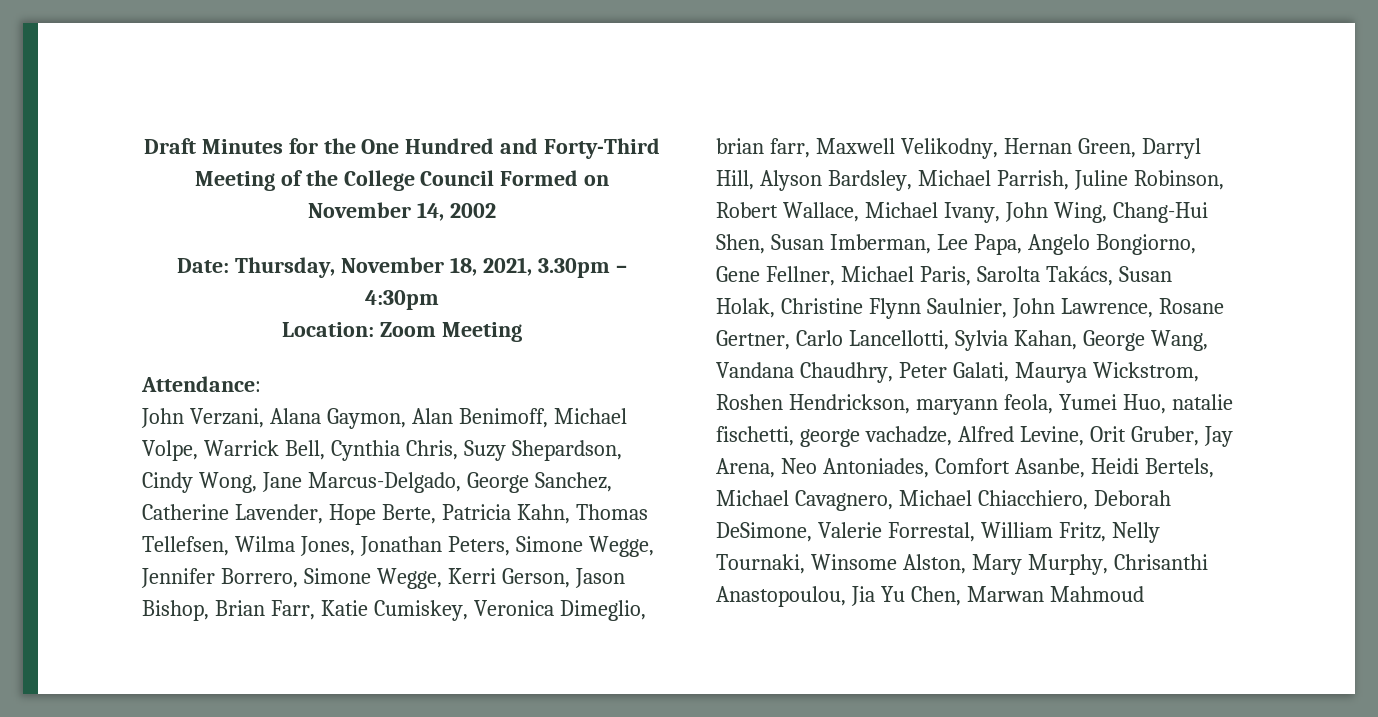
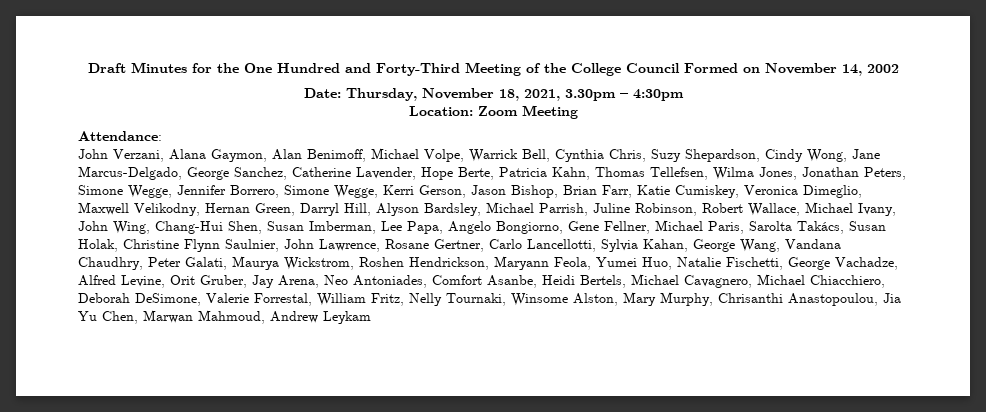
- John Verzani, Alana Gaymon, Alan Benimoff, Michael Volpe, Warrick Bell, Cynthia Chris, Suzy Shepardson, Cindy Wong, Jane Marcus-Delgado, George Sanchez, Catherine Lavender, Hope Berte, Patricia Kahn, Thomas Tellefsen, Wilma Jones, Jonathan Peters, Simone Wegge, Jennifer Borrero, Simone Wegge, Kerri Gerson, Jason Bishop, Brian Farr, Katie Cumiskey, Veronica Dimeglio, brian farr, Maxwell Velikodny, Hernan Green, Darryl Hill, Alyson Bardsley, Michael Parrish, Juline Robinson, Robert Wallace, Michael Ivany, John Wing, Chang-Hui Shen, Susan Imberman, Lee Papa, Angelo Bongiorno, Gene Fellner, Michael Paris, Sarolta Takács, Susan Holak, Christine Flynn Saulnier, John Lawrence, Rosane Gertner, Carlo Lancellotti, Sylvia Kahan, George Wang, Vandana Chaudhry, Peter Galati, Maurya Wickstrom, Roshen Hendrickson, maryann feola, Yumei Huo, natalie fischetti, george vachadze, Alfred Levine, Orit Gruber, Jay Arena, Neo Antoniades, Comfort Asanbe, Heidi Bertels, Michael Cavagnero, Michael Chiacchiero, Deborah DeSimone, Valerie Forrestal, William Fritz, Nelly Tournaki, Winsome Alston, Mary Murphy, Chrisanthi Anastopoulou, Jia Yu Chen, Marwan Mahmoud
+ John Verzani, Alana Gaymon, Alan Benimoff, Michael Volpe, Warrick Bell, Cynthia Chris, Suzy Shepardson, Cindy Wong, Jane Marcus-Delgado, George Sanchez, Catherine Lavender, Hope Berte, Patricia Kahn, Thomas Tellefsen, Wilma Jones, Jonathan Peters, Simone Wegge, Jennifer Borrero, Simone Wegge, Kerri Gerson, Jason Bishop, Brian Farr, Katie Cumiskey, Veronica Dimeglio, Maxwell Velikodny, Hernan Green, Darryl Hill, Alyson Bardsley, Michael Parrish, Juline Robinson, Robert Wallace, Michael Ivany, John Wing, Chang-Hui Shen, Susan Imberman, Lee Papa, Angelo Bongiorno, Gene Fellner, Michael Paris, Sarolta Takács, Susan Holak, Christine Flynn Saulnier, John Lawrence, Rosane Gertner, Carlo Lancellotti, Sylvia Kahan, George Wang, Vandana Chaudhry, Peter Galati, Maurya Wickstrom, Roshen Hendrickson, Maryann Feola, Yumei Huo, Natalie Fischetti, George Vachadze, Alfred Levine, Orit Gruber, Jay Arena, Neo Antoniades, Comfort Asanbe, Heidi Bertels, Michael Cavagnero, Michael Chiacchiero, Deborah DeSimone, Valerie Forrestal, William Fritz, Nelly Tournaki, Winsome Alston, Mary Murphy, Chrisanthi Anastopoulou, Jia Yu Chen, Marwan Mahmoud, Andrew Leykam

